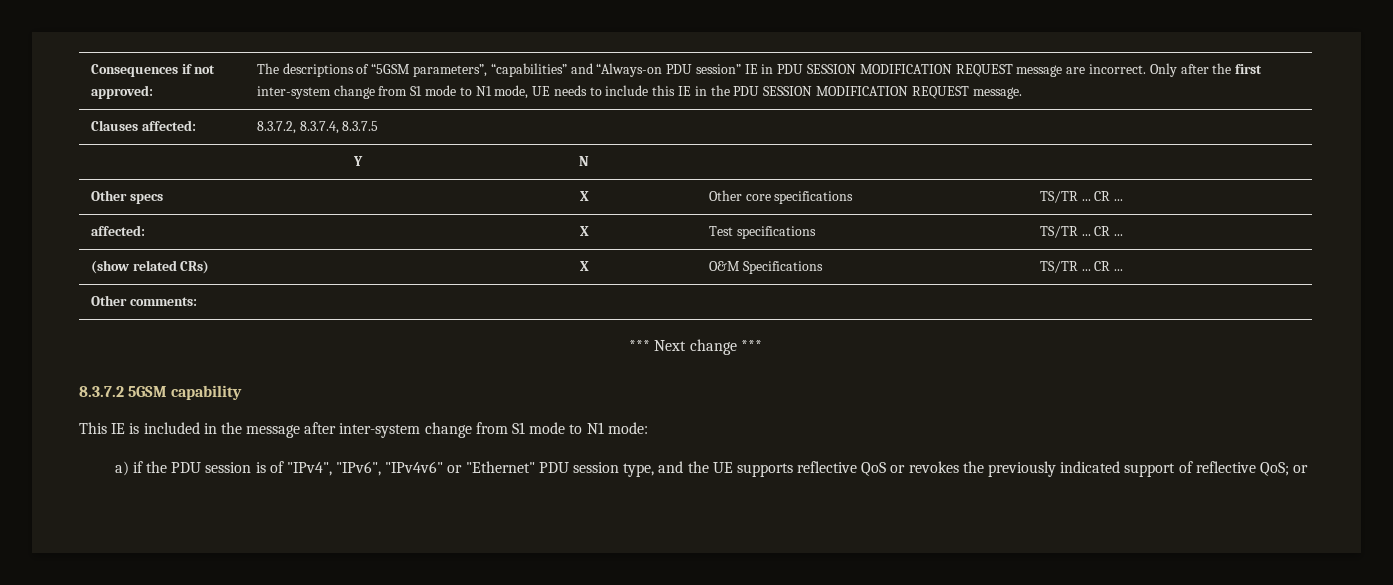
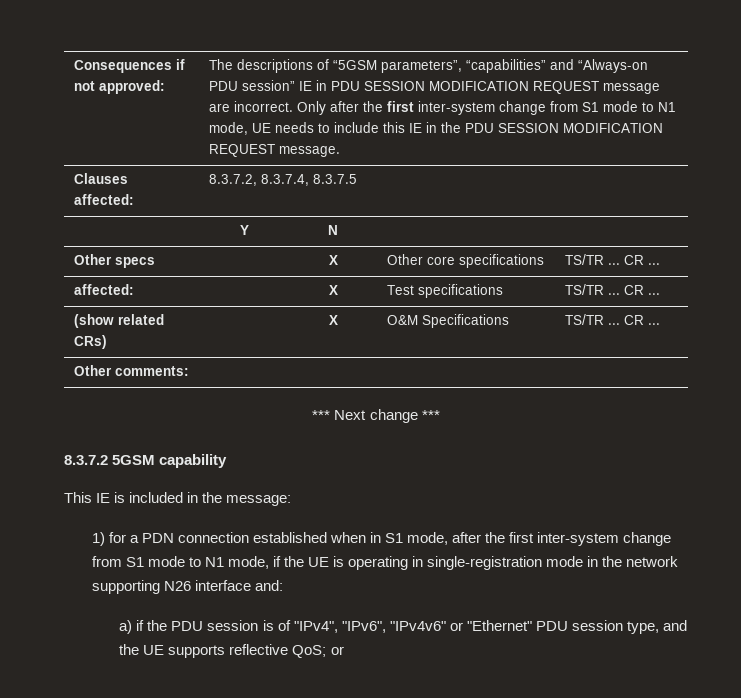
- This IE is included in the message after inter-system change from S1 mode to N1 mode:
+ This IE is included in the message:
+ 1) for a PDN connection established when in S1 mode, after the first inter-system change from S1 mode to N1 mode, if the UE is operating in single-registration mode in the network supporting N26 interface and:
- a) if the PDU session is of "IPv4", "IPv6", "IPv4v6" or "Ethernet" PDU session type, and the UE supports reflective QoS or revokes the previously indicated support of reflective QoS; or
+ a) if the PDU session is of "IPv4", "IPv6", "IPv4v6" or "Ethernet" PDU session type, and the UE supports reflective QoS; or

